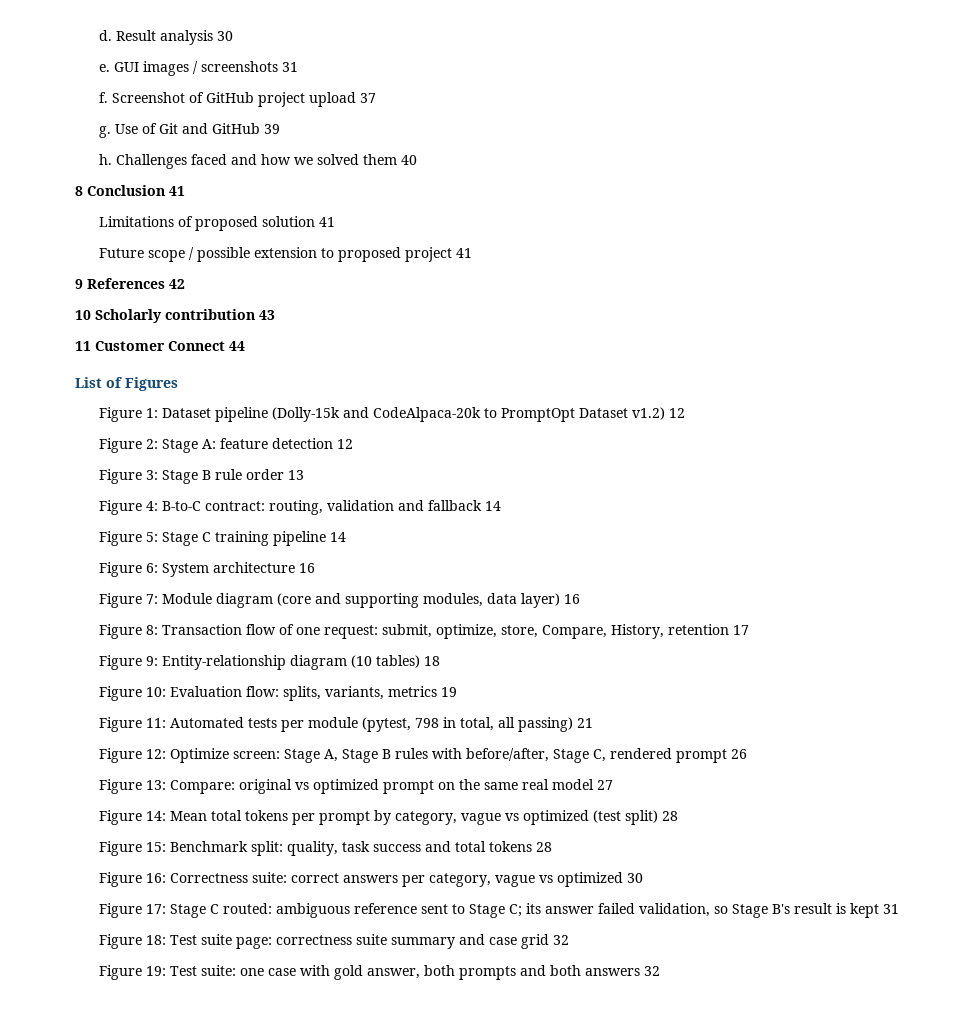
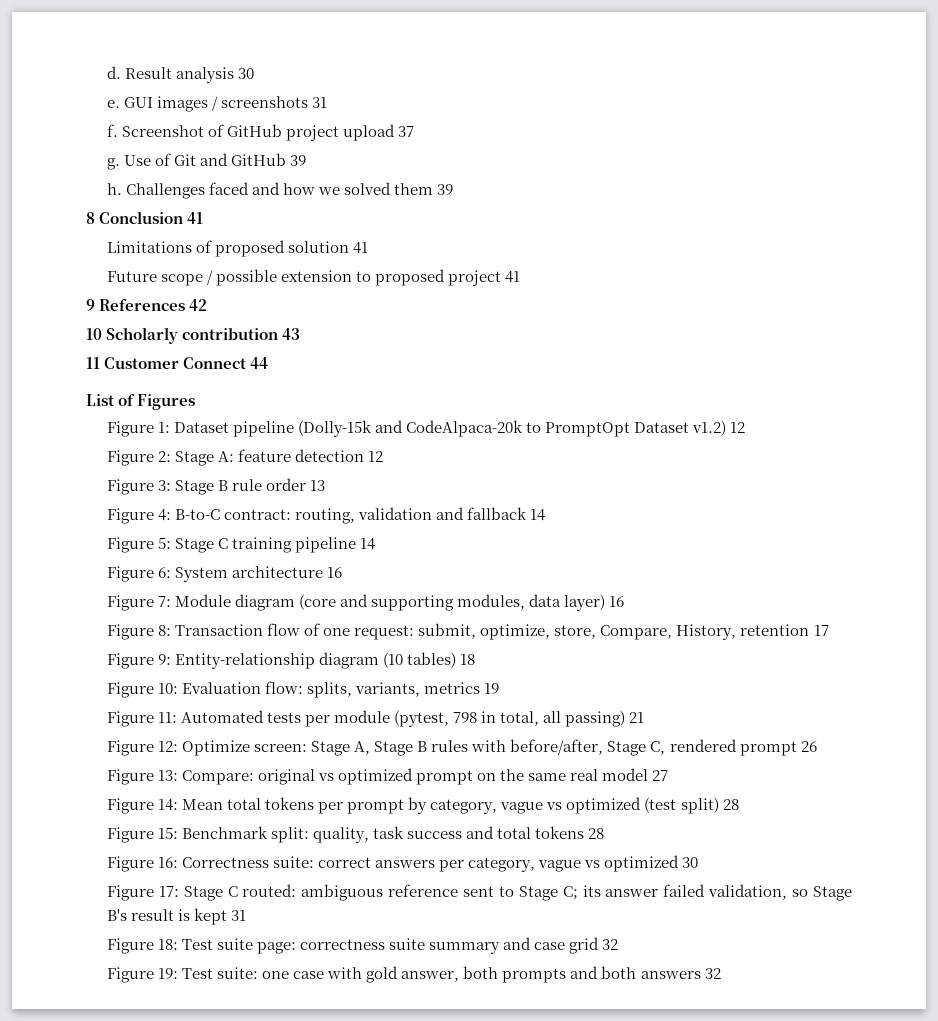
- Challenges faced and how we solved them 40
+ Challenges faced and how we solved them 39

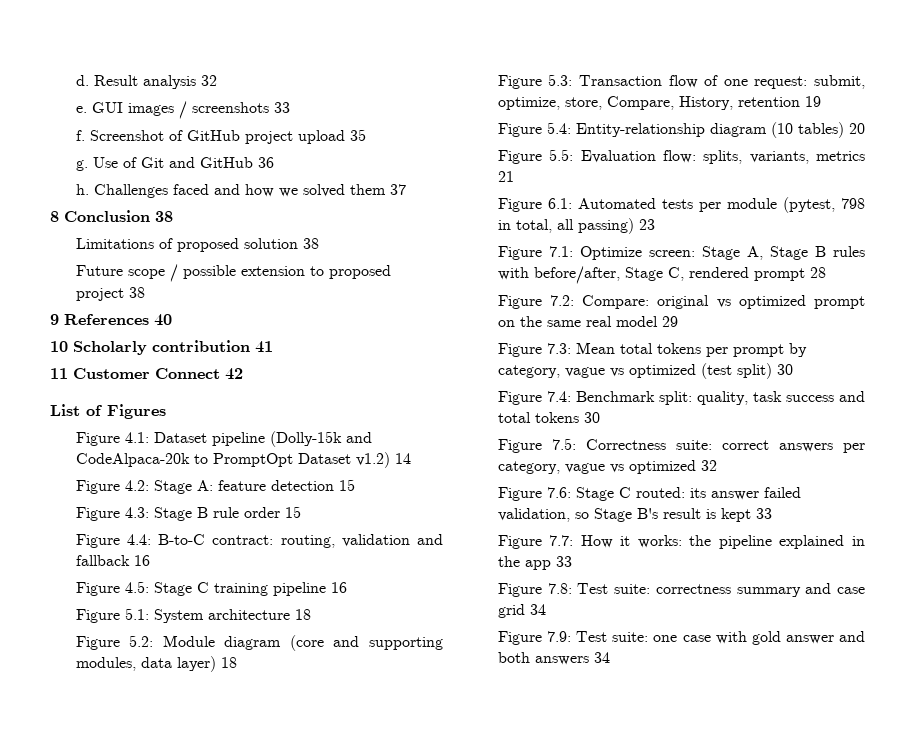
- Result analysis 30
+ Result analysis 32
- GUI images / screenshots 31
+ GUI images / screenshots 33
- Screenshot of GitHub project upload 37
+ Screenshot of GitHub project upload 35
- Use of Git and GitHub 39
+ Use of Git and GitHub 36
- Challenges faced and how we solved them 39
+ Challenges faced and how we solved them 37
- 8 Conclusion 41
+ 8 Conclusion 38
- Limitations of proposed solution 41
+ Limitations of proposed solution 38
- Future scope / possible extension to proposed project 41
+ Future scope / possible extension to proposed project 38
- 9 References 42
+ 9 References 40
- 10 Scholarly contribution 43
+ 10 Scholarly contribution 41
- 11 Customer Connect 44
+ 11 Customer Connect 42
- Figure 1:
+ Figure 4.1:
- Dataset pipeline (Dolly-15k and CodeAlpaca-20k to PromptOpt Dataset v1.2) 12
- Figure 2:
+ Dataset pipeline (Dolly-15k and CodeAlpaca-20k to PromptOpt Dataset v1.2) 14
+ Figure 4.2:
- feature detection 12
- Figure 3:
+ feature detection 15
+ Figure 4.3:
- Stage B rule order 13
- Figure 4:
+ Stage B rule order 15
+ Figure 4.4:
- routing, validation and fallback 14
- Figure 5:
+ routing, validation and fallback 16
+ Figure 4.5:
- Stage C training pipeline 14
- Figure 6: System architecture 16
- Figure 7:
+ Stage C training pipeline 16
+ Figure 5.1: System architecture 18
+ Figure 5.2:
- Module diagram (core and supporting modules, data layer) 16
- Figure 8:
+ Module diagram (core and supporting modules, data layer) 18
+ Figure 5.3:
- submit, optimize, store, Compare, History, retention 17
- Figure 9:
+ submit, optimize, store, Compare, History, retention 19
+ Figure 5.4:
- Entity-relationship diagram (10 tables) 18
- Figure 10:
+ Entity-relationship diagram (10 tables) 20
+ Figure 5.5:
- splits, variants, metrics 19
- Figure 11:
+ splits, variants, metrics 21
+ Figure 6.1:
- Automated tests per module (pytest, 798 in total, all passing) 21
- Figure 12:
+ Automated tests per module (pytest, 798 in total, all passing) 23
+ Figure 7.1:
- Stage A, Stage B rules with before/after, Stage C, rendered prompt 26
- Figure 13:
+ Stage A, Stage B rules with before/after, Stage C, rendered prompt 28
+ Figure 7.2:
- original vs optimized prompt on the same real model 27
- Figure 14:
+ original vs optimized prompt on the same real model 29
+ Figure 7.3:
- Mean total tokens per prompt by category, vague vs optimized (test split) 28
- Figure 15:
+ Mean total tokens per prompt by category, vague vs optimized (test split) 30
+ Figure 7.4:
- quality, task success and total tokens 28
- Figure 16:
+ quality, task success and total tokens 30
+ Figure 7.5:
- correct answers per category, vague vs optimized 30
- Figure 17:
+ correct answers per category, vague vs optimized 32
+ Figure 7.6:
- ambiguous reference sent to Stage C;
- its answer failed validation, so Stage B's result is kept 31
- Figure 18: Test suite page: correctness suite summary and case grid 32
- Figure 19:
+ its answer failed validation, so Stage B's result is kept 33
+ Figure 7.7: How it works: the pipeline explained in the app 33
+ Figure 7.8: Test suite: correctness summary and case grid 34
+ Figure 7.9:
- one case with gold answer, both prompts and both answers 32
+ one case with gold answer and both answers 34

